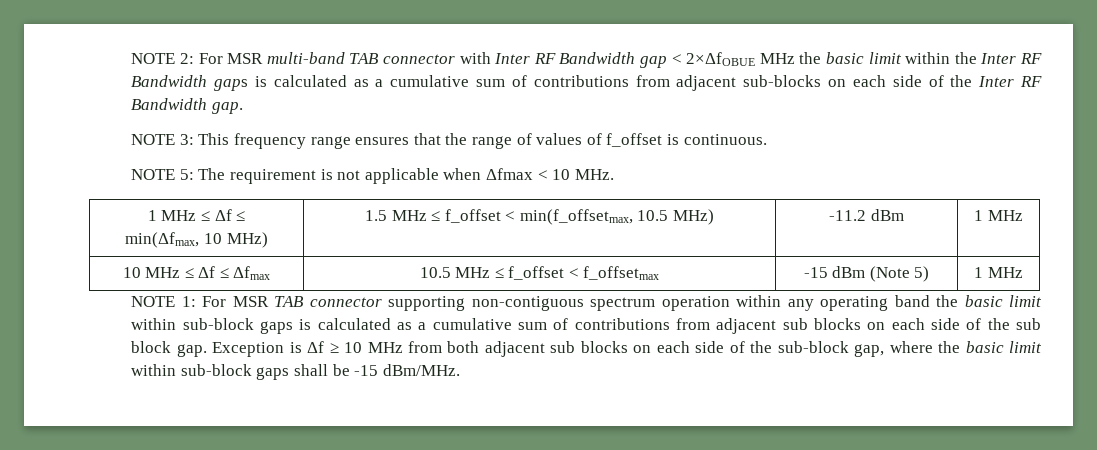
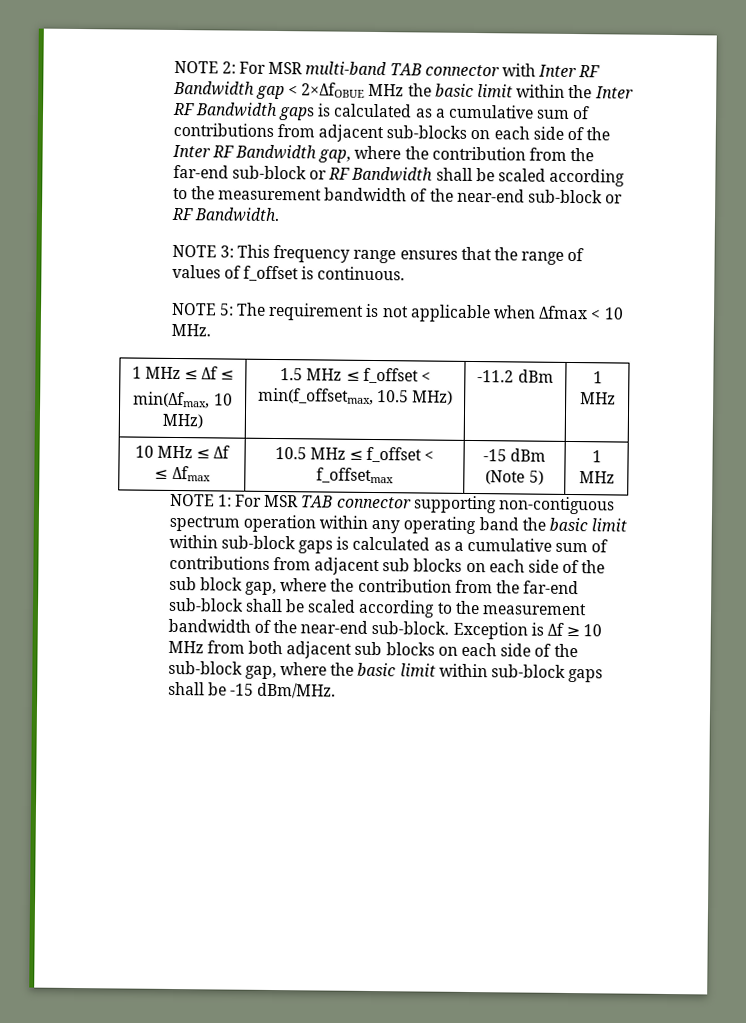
- NOTE 2: For MSR multi-band TAB connector with Inter RF Bandwidth gap < 2×ΔfOBUE MHz the basic limit within the Inter RF Bandwidth gaps is calculated as a cumulative sum of contributions from adjacent sub-blocks on each side of the Inter RF Bandwidth gap.
+ NOTE 2: For MSR multi-band TAB connector with Inter RF Bandwidth gap < 2×ΔfOBUE MHz the basic limit within the Inter RF Bandwidth gaps is calculated as a cumulative sum of contributions from adjacent sub-blocks on each side of the Inter RF Bandwidth gap, where the contribution from the far-end sub-block or RF Bandwidth shall be scaled according to the measurement bandwidth of the near-end sub-block or RF Bandwidth.
- NOTE 1: For MSR TAB connector supporting non-contiguous spectrum operation within any operating band the basic limit within sub-block gaps is calculated as a cumulative sum of contributions from adjacent sub blocks on each side of the sub block gap.
+ NOTE 1: For MSR TAB connector supporting non-contiguous spectrum operation within any operating band the basic limit within sub-block gaps is calculated as a cumulative sum of contributions from adjacent sub blocks on each side of the sub block gap, where the contribution from the far-end sub-block shall be scaled according to the measurement bandwidth of the near-end sub-block.

